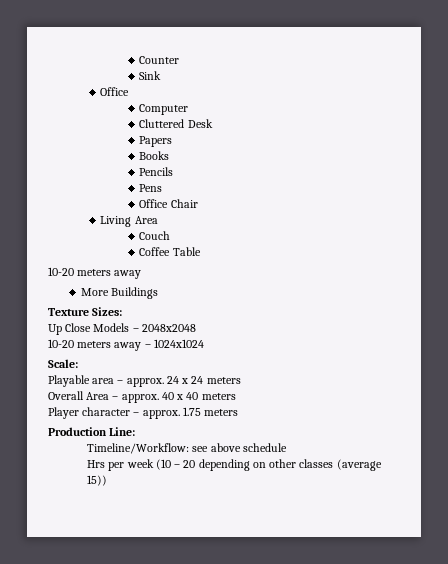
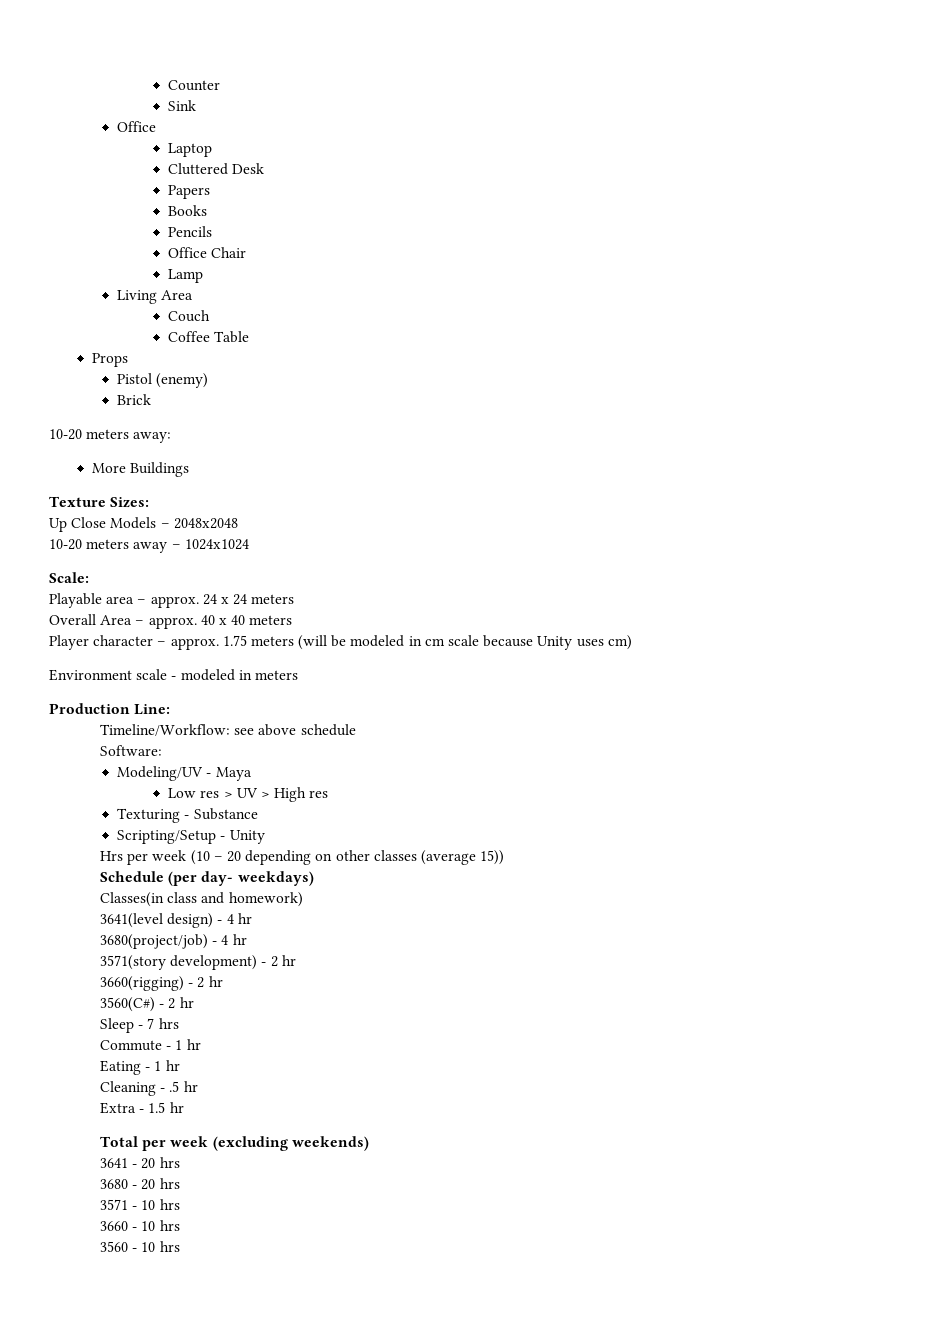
- Computer
+ Laptop
- Pens
+ Lamp
  Coffee Table
- 10-20 meters away
+ Props
+ Pistol (enemy)
+ Brick
+ 10-20 meters away:
- Player character – approx. 1.75 meters
+ Player character – approx. 1.75 meters (will be modeled in cm scale because Unity uses cm)
+ Environment scale - modeled in meters
+ Software:
+ Modeling/UV - Maya
+ Low res > UV > High res
+ Texturing - Substance
+ Scripting/Setup - Unity
+ Schedule (per day- weekdays)
+ Classes(in class and homework)
+ 3641(level design) - 4 hr
+ 3680(project/job) - 4 hr
+ 3571(story development) - 2 hr
+ 3660(rigging) - 2 hr
+ 3560(C#) - 2 hr
+ Sleep - 7 hrs
+ Commute - 1 hr
+ Eating - 1 hr
+ Cleaning - .5 hr
+ Extra - 1.5 hr
+ Total per week (excluding weekends)
+ 3641 - 20 hrs
+ 3680 - 20 hrs
+ 3571 - 10 hrs
+ 3660 - 10 hrs
+ 3560 - 10 hrs

